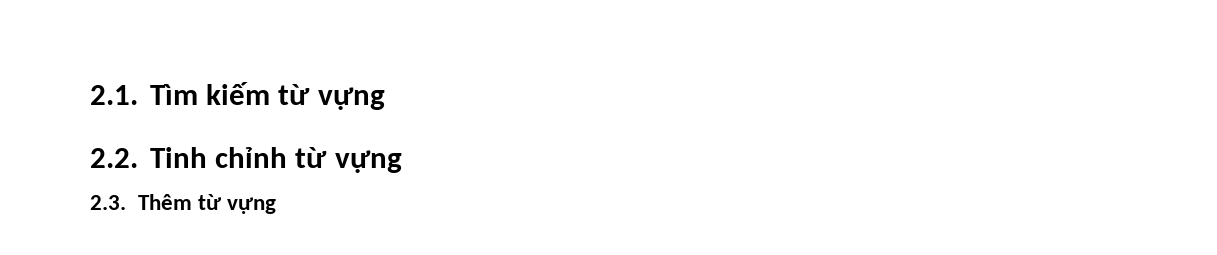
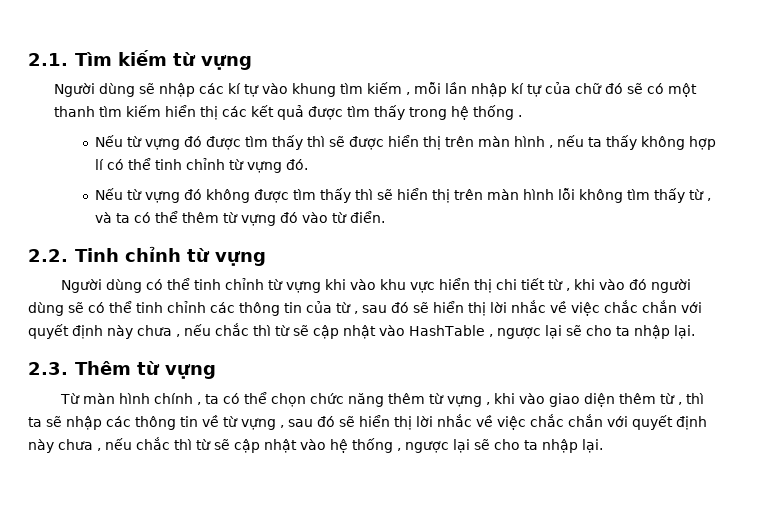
+ Người dùng sẽ nhập các kí tự vào khung tìm kiếm , mỗi lần nhập kí tự của chữ đó sẽ có một thanh tìm kiếm hiển thị các kết quả được tìm thấy trong hệ thống .
+ Nếu từ vựng đó được tìm thấy thì sẽ được hiển thị trên màn hình , nếu ta thấy không hợp lí có thể tinh chỉnh từ vựng đó.
+ Nếu từ vựng đó không được tìm thấy thì sẽ hiển thị trên màn hình lỗi không tìm thấy từ , và ta có thể thêm từ vựng đó vào từ điển.
+ Người dùng có thể tinh chỉnh từ vựng khi vào khu vực hiển thị chi tiết từ , khi vào đó người dùng sẽ có thể tinh chỉnh các thông tin của từ , sau đó sẽ hiển thị lời nhắc về việc chắc chắn với quyết định này chưa , nếu chắc thì từ sẽ cập nhật vào HashTable , ngược lại sẽ cho ta nhập lại.
  2.3. Thêm từ vựng
+ Từ màn hình chính , ta có thể chọn chức năng thêm từ vựng , khi vào giao diện thêm từ , thì ta sẽ nhập các thông tin về từ vựng , sau đó sẽ hiển thị lời nhắc về việc chắc chắn với quyết định này chưa , nếu chắc thì từ sẽ cập nhật vào hệ thống , ngược lại sẽ cho ta nhập lại.

